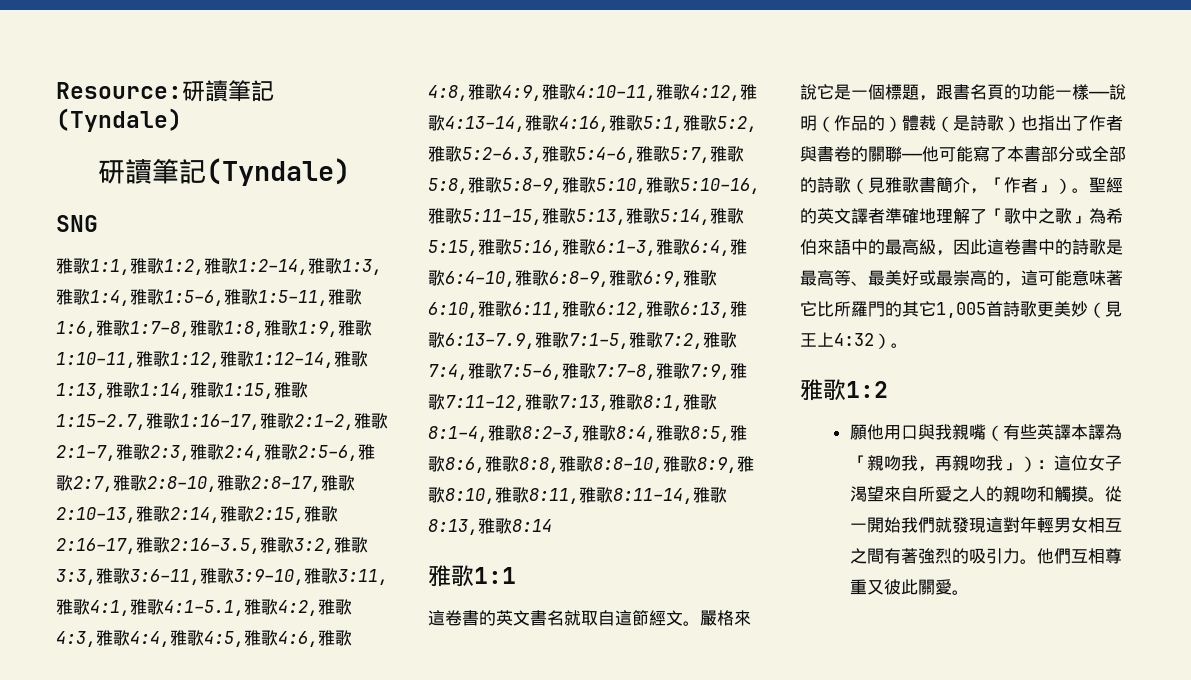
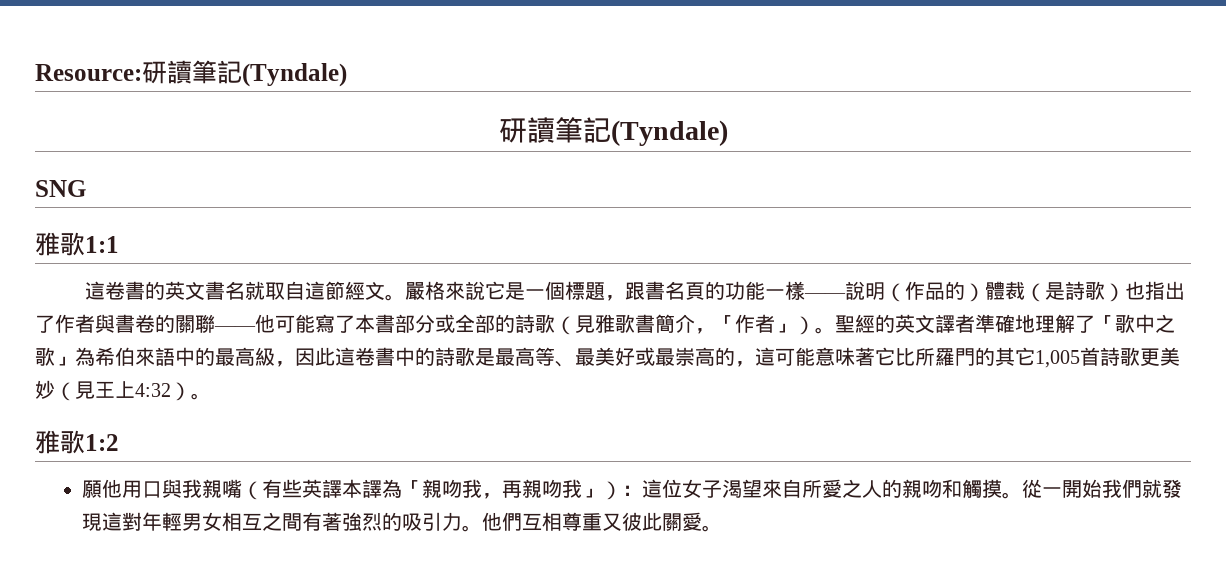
- 雅歌1:1,雅歌1:2,雅歌1:2–14,雅歌1:3,雅歌1:4,雅歌1:5–6,雅歌1:5–11,雅歌1:6,雅歌1:7–8,雅歌1:8,雅歌1:9,雅歌1:10–11,雅歌1:12,雅歌1:12–14,雅歌1:13,雅歌1:14,雅歌1:15,雅歌1:15–2.7,雅歌1:16–17,雅歌2:1–2,雅歌2:1–7,雅歌2:3,雅歌2:4,雅歌2:5–6,雅歌2:7,雅歌2:8–10,雅歌2:8–17,雅歌2:10–13,雅歌2:14,雅歌2:15,雅歌2:16–17,雅歌2:16–3.5,雅歌3:2,雅歌3:3,雅歌3:6–11,雅歌3:9–10,雅歌3:11,雅歌4:1,雅歌4:1–5.1,雅歌4:2,雅歌4:3,雅歌4:4,雅歌4:5,雅歌4:6,雅歌4:8,雅歌4:9,雅歌4:10–11,雅歌4:12,雅歌4:13–14,雅歌4:16,雅歌5:1,雅歌5:2,雅歌5:2–6.3,雅歌5:4–6,雅歌5:7,雅歌5:8,雅歌5:8–9,雅歌5:10,雅歌5:10–16,雅歌5:11–15,雅歌5:13,雅歌5:14,雅歌5:15,雅歌5:16,雅歌6:1–3,雅歌6:4,雅歌6:4–10,雅歌6:8–9,雅歌6:9,雅歌6:10,雅歌6:11,雅歌6:12,雅歌6:13,雅歌6:13–7.9,雅歌7:1–5,雅歌7:2,雅歌7:4,雅歌7:5–6,雅歌7:7–8,雅歌7:9,雅歌7:11–12,雅歌7:13,雅歌8:1,雅歌8:1–4,雅歌8:2–3,雅歌8:4,雅歌8:5,雅歌8:6,雅歌8:8,雅歌8:8–10,雅歌8:9,雅歌8:10,雅歌8:11,雅歌8:11–14,雅歌8:13,雅歌8:14

